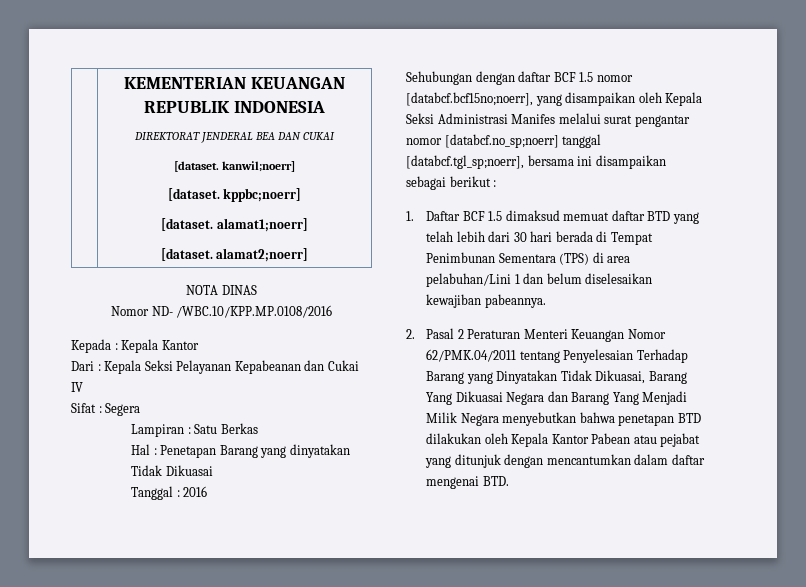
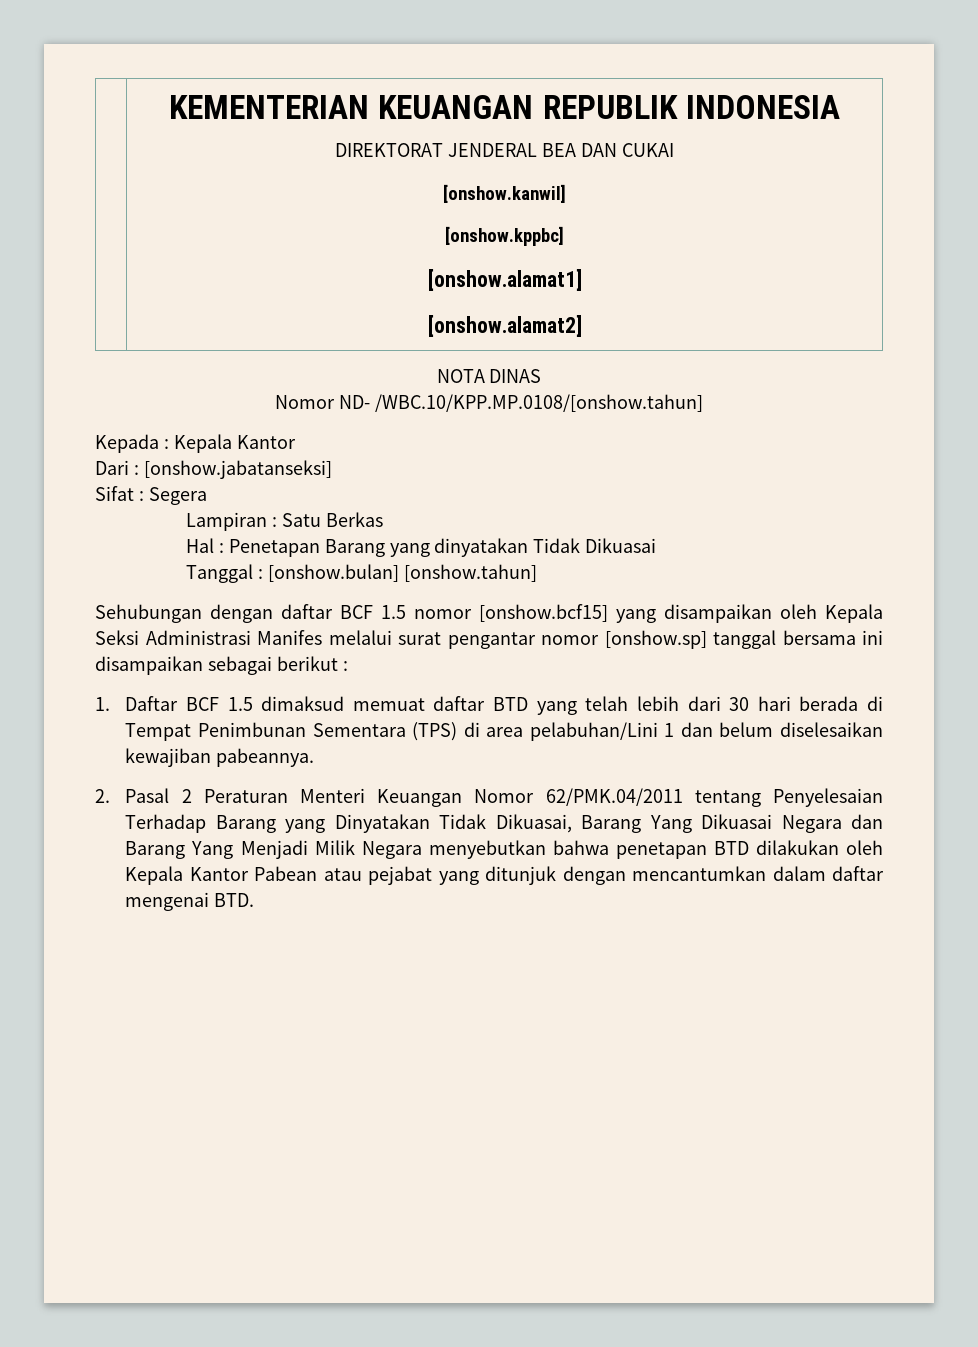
  | KEMENTERIAN KEUANGAN REPUBLIK INDONESIA
  DIREKTORAT JENDERAL BEA DAN CUKAI
- [dataset. kanwil;noerr]
- [dataset. kppbc;noerr]
- [dataset. alamat1;noerr]
- [dataset. alamat2;noerr]
+ [onshow.kanwil]
+ [onshow.kppbc]
+ [onshow.alamat1]
+ [onshow.alamat2]
- Nomor ND- /WBC.10/KPP.MP.0108/2016
+ Nomor ND- /WBC.10/KPP.MP.0108/[onshow.tahun]
- Dari : Kepala Seksi Pelayanan Kepabeanan dan Cukai IV
+ Dari : [onshow.jabatanseksi]
- Tanggal : 2016
+ Tanggal : [onshow.bulan] [onshow.tahun]
- Sehubungan dengan daftar BCF 1.5 nomor [databcf.bcf15no;noerr], yang disampaikan oleh Kepala Seksi Administrasi Manifes melalui surat pengantar nomor [databcf.no_sp;noerr] tanggal [databcf.tgl_sp;noerr], bersama ini disampaikan sebagai berikut :
+ Sehubungan dengan daftar BCF 1.5 nomor [onshow.bcf15] yang disampaikan oleh Kepala Seksi Administrasi Manifes melalui surat pengantar nomor [onshow.sp] tanggal bersama ini disampaikan sebagai berikut :

